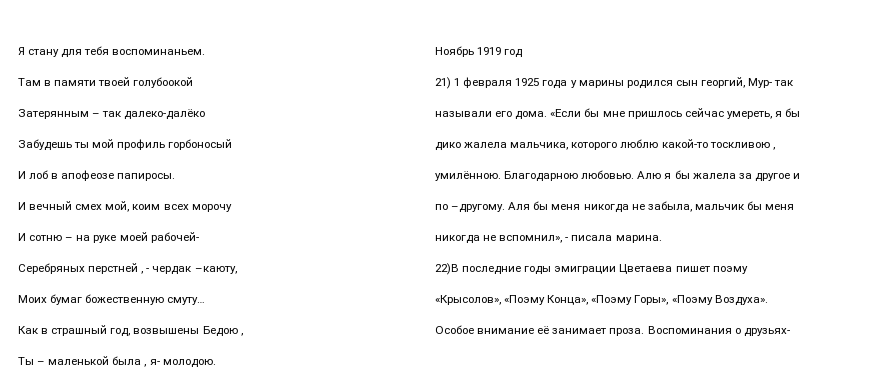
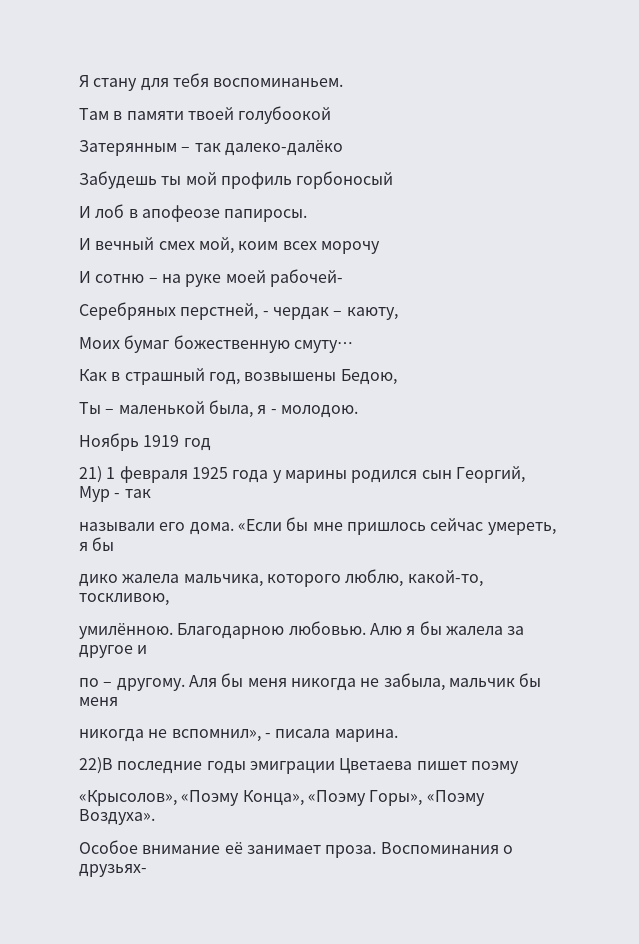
- Серебряных перстней , - чердак –каюту,
+ Серебряных перстней, - чердак – каюту,
- Как в страшный год, возвышены Бедою ,
+ Как в страшный год, возвышены Бедою,
- Ты – маленькой была , я- молодою.
+ Ты – маленькой была, я - молодою.
- 21) 1 февраля 1925 года у марины родился сын георгий, Мур- так
+ 21) 1 февраля 1925 года у марины родился сын Георгий, Мур - так
- дико жалела мальчика, которого люблю какой-то тоскливою ,
+ дико жалела мальчика, которого люблю, какой-то, тоскливою,
- по –другому.
+ по – другому.

